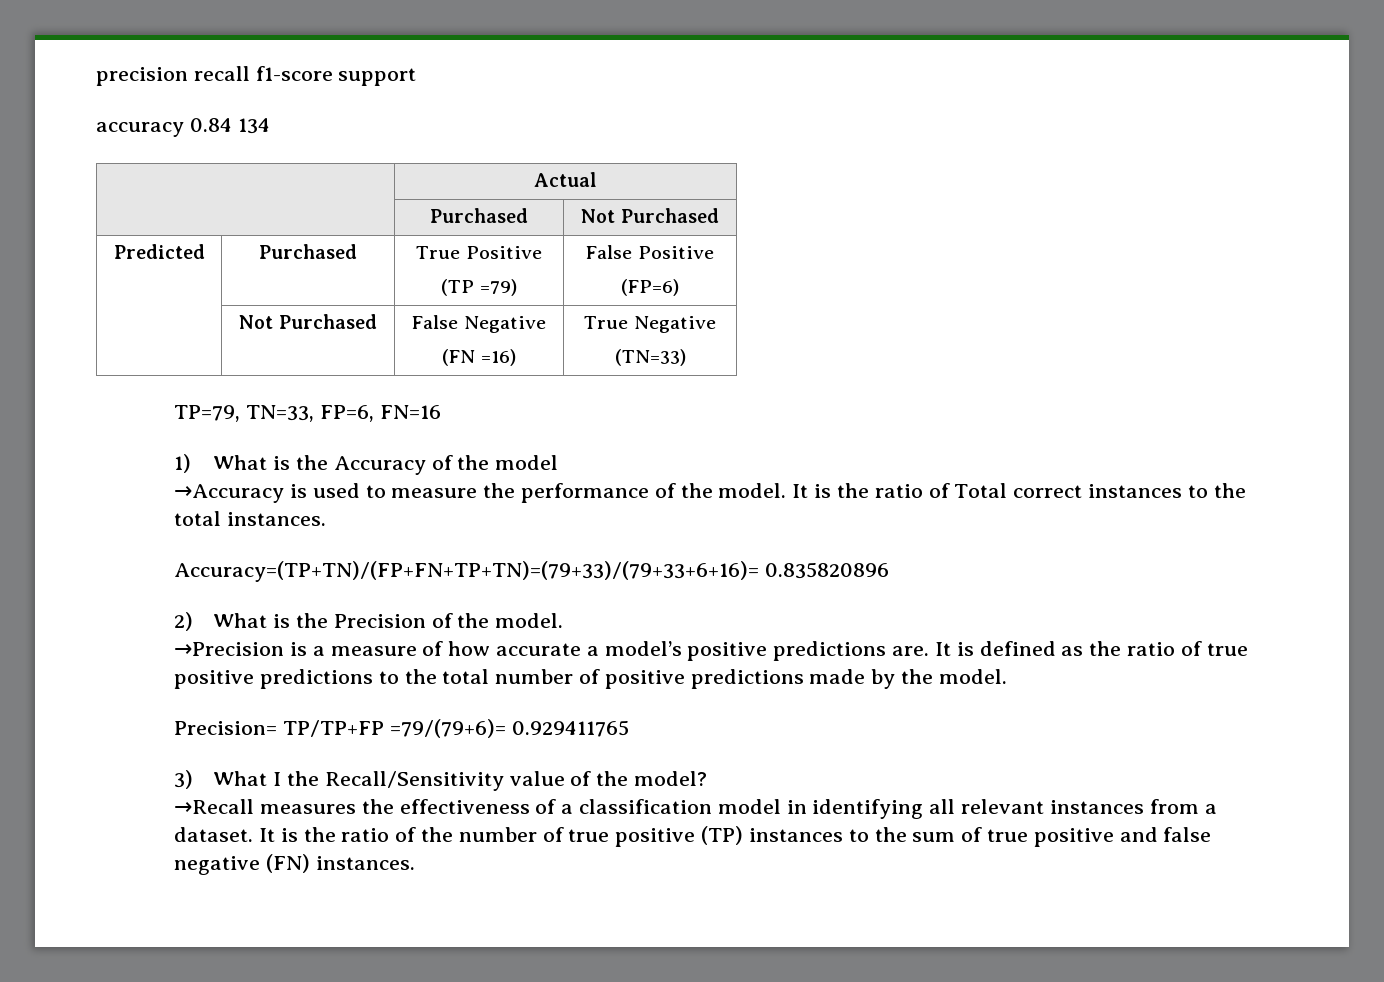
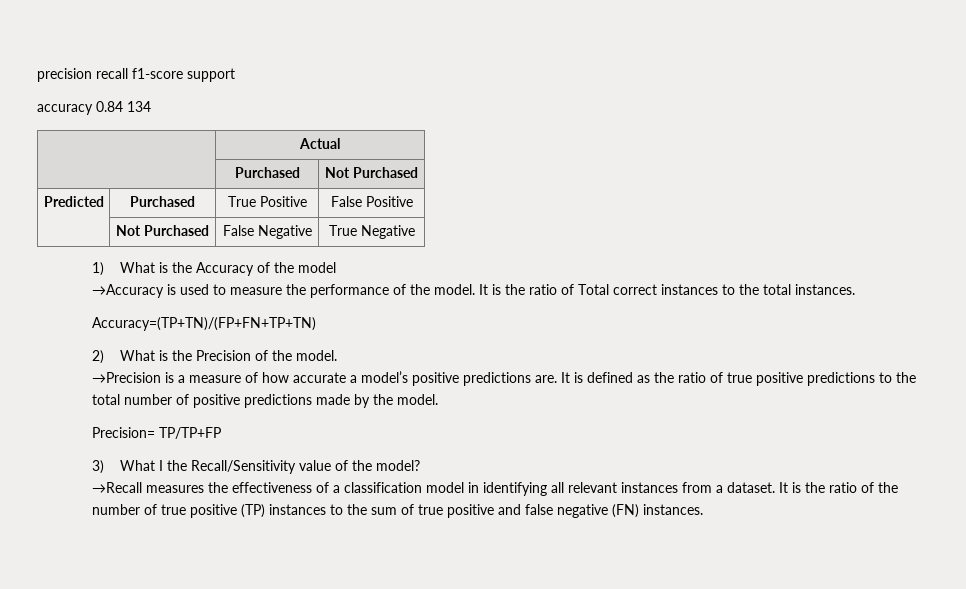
- Predicted | Purchased | True Positive
- (TP =79) | False Positive
- (FP=6)
+ Predicted | Purchased | True Positive | False Positive
- | Not Purchased | False Negative
- (FN =16) | True Negative
- (TN=33)
- TP=79, TN=33, FP=6, FN=16
+ | Not Purchased | False Negative | True Negative
- Accuracy=(TP+TN)/(FP+FN+TP+TN)=(79+33)/(79+33+6+16)= 0.835820896
+ Accuracy=(TP+TN)/(FP+FN+TP+TN)
- Precision= TP/TP+FP =79/(79+6)= 0.929411765
+ Precision= TP/TP+FP

